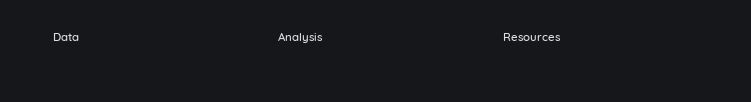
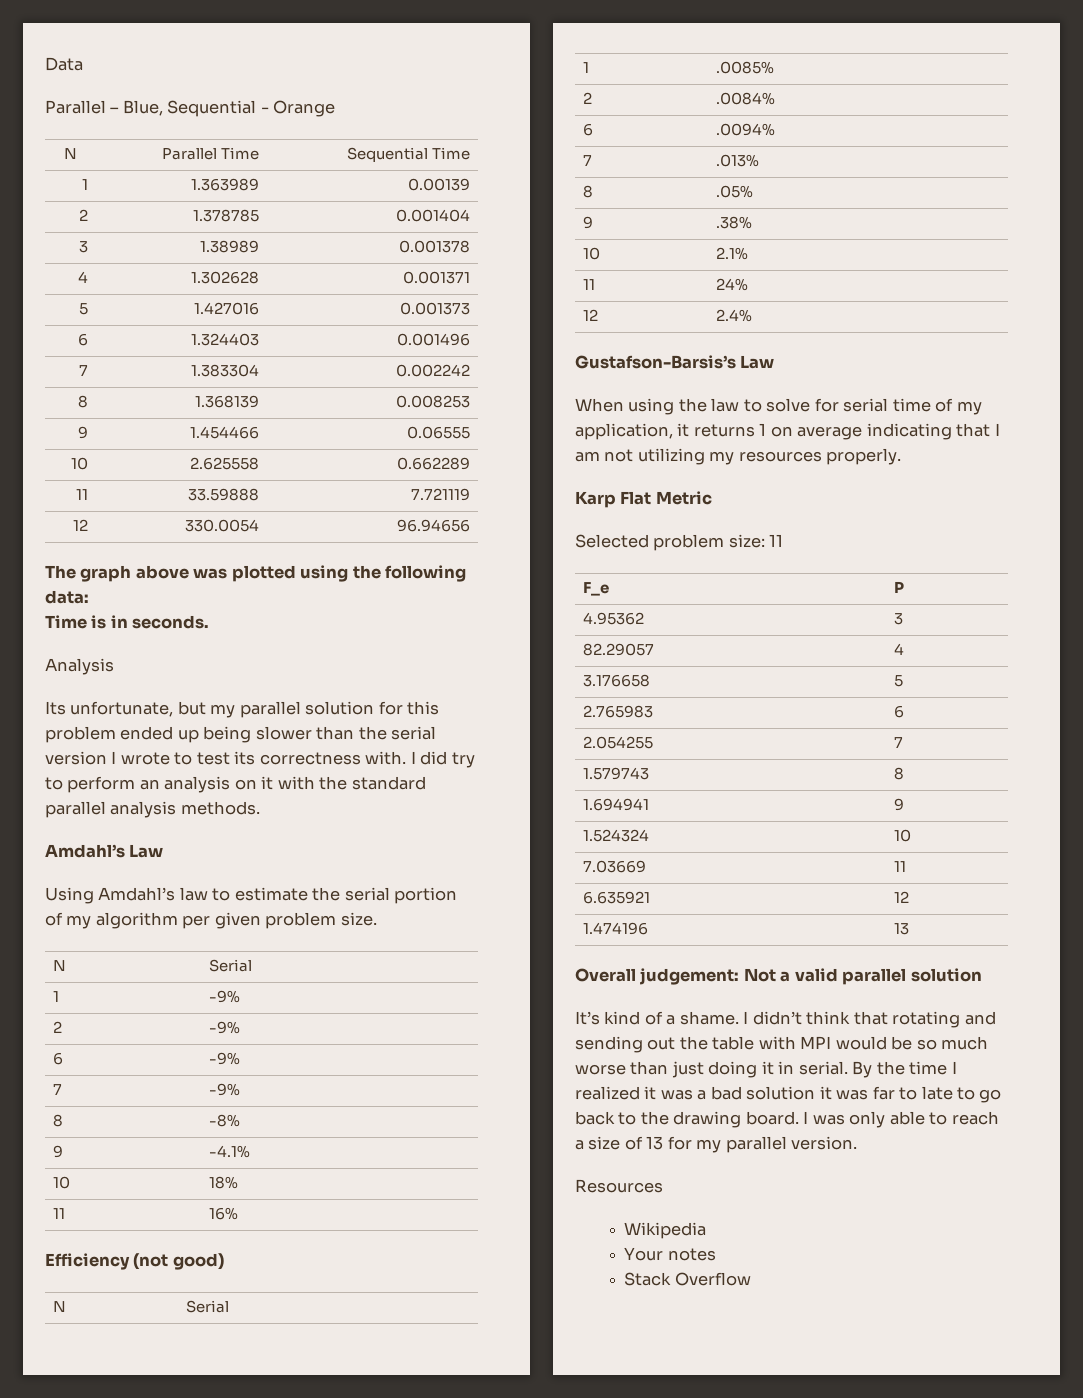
+ Parallel – Blue, Sequential - Orange
+ N | Parallel Time | Sequential Time
+ 1 | 1.363989 | 0.00139
+ 2 | 1.378785 | 0.001404
+ 3 | 1.38989 | 0.001378
+ 4 | 1.302628 | 0.001371
+ 5 | 1.427016 | 0.001373
+ 6 | 1.324403 | 0.001496
+ 7 | 1.383304 | 0.002242
+ 8 | 1.368139 | 0.008253
+ 9 | 1.454466 | 0.06555
+ 10 | 2.625558 | 0.662289
+ 11 | 33.59888 | 7.721119
+ 12 | 330.0054 | 96.94656
+ The graph above was plotted using the following data:
+ Time is in seconds.
  Analysis
+ Its unfortunate, but my parallel solution for this problem ended up being slower than the serial version I wrote to test its correctness with. I did try to perform an analysis on it with the standard parallel analysis methods.
+ Amdahl’s Law
+ Using Amdahl’s law to estimate the serial portion of my algorithm per given problem size.
+ N | Serial
+ 1 | -9%
+ 2 | -9%
+ 6 | -9%
+ 7 | -9%
+ 8 | -8%
+ 9 | -4.1%
+ 10 | 18%
+ 11 | 16%
+ Efficiency (not good)
+ N | Serial
+ 1 | .0085%
+ 2 | .0084%
+ 6 | .0094%
+ 7 | .013%
+ 8 | .05%
+ 9 | .38%
+ 10 | 2.1%
+ 11 | 24%
+ 12 | 2.4%
+ Gustafson-Barsis’s Law
+ When using the law to solve for serial time of my application, it returns 1 on average indicating that I am not utilizing my resources properly.
+ Karp Flat Metric
+ Selected problem size: 11
+ F_e | P
+ 4.95362 | 3
+ 82.29057 | 4
+ 3.176658 | 5
+ 2.765983 | 6
+ 2.054255 | 7
+ 1.579743 | 8
+ 1.694941 | 9
+ 1.524324 | 10
+ 7.03669 | 11
+ 6.635921 | 12
+ 1.474196 | 13
+ Overall judgement: Not a valid parallel solution
+ It’s kind of a shame. I didn’t think that rotating and sending out the table with MPI would be so much worse than just doing it in serial. By the time I realized it was a bad solution it was far to late to go back to the drawing board. I was only able to reach a size of 13 for my parallel version.
  Resources
+ Wikipedia
+ Your notes
+ Stack Overflow

